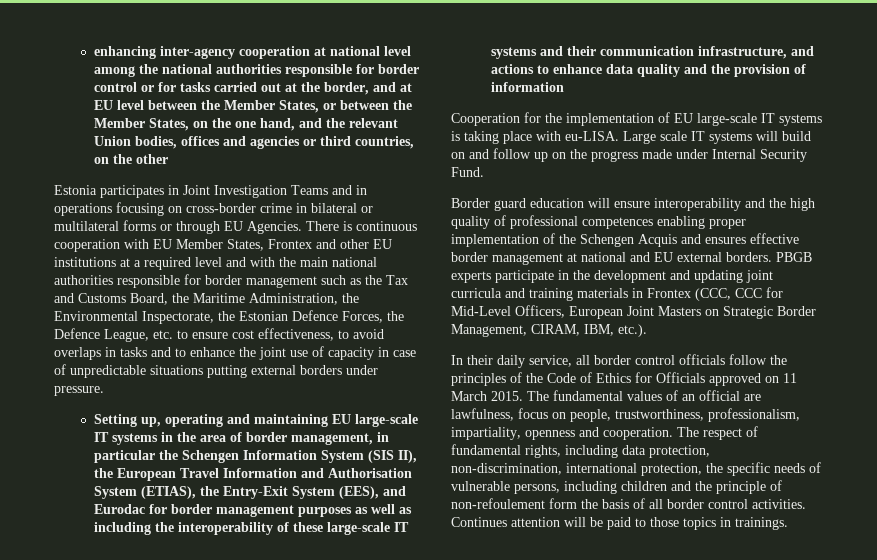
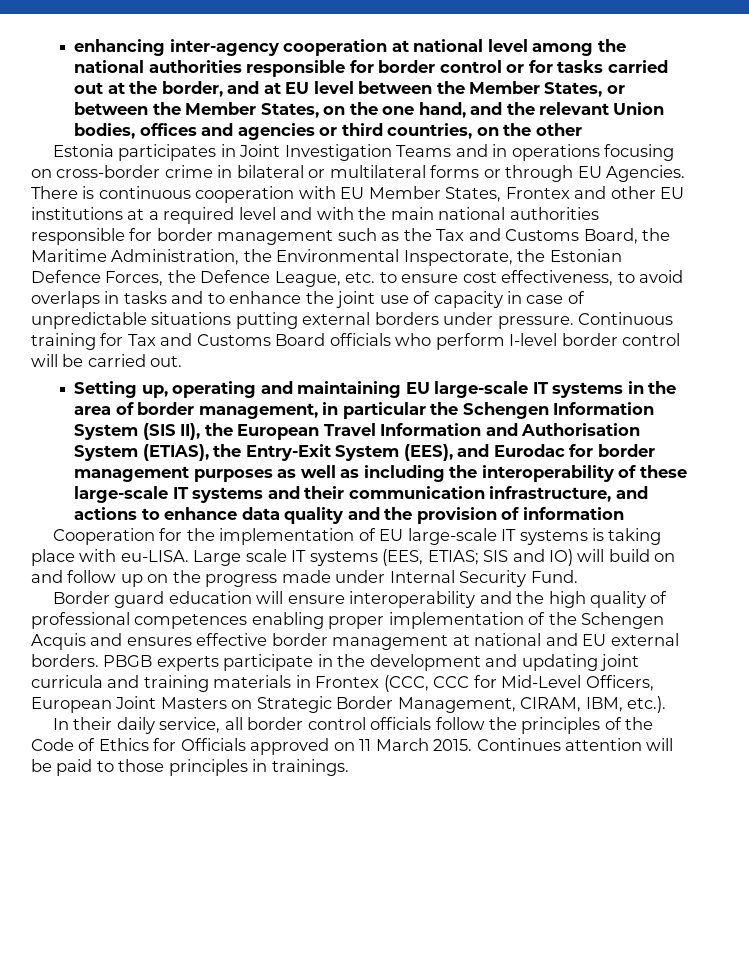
+ Continuous training for Tax and Customs Board officials who perform I-level border control will be carried out.
- Large scale IT systems will build on and follow up on the progress made under Internal Security Fund.
+ Large scale IT systems (EES, ETIAS; SIS and IO) will build on and follow up on the progress made under Internal Security Fund.
- The fundamental values of an official are lawfulness, focus on people, trustworthiness, professionalism, impartiality, openness and cooperation. The respect of fundamental rights, including data protection, non-discrimination, international protection, the specific needs of vulnerable persons, including children and the principle of non-refoulement form the basis of all border control activities.
- Continues attention will be paid to those topics in trainings.
+ Continues attention will be paid to those principles in trainings.

